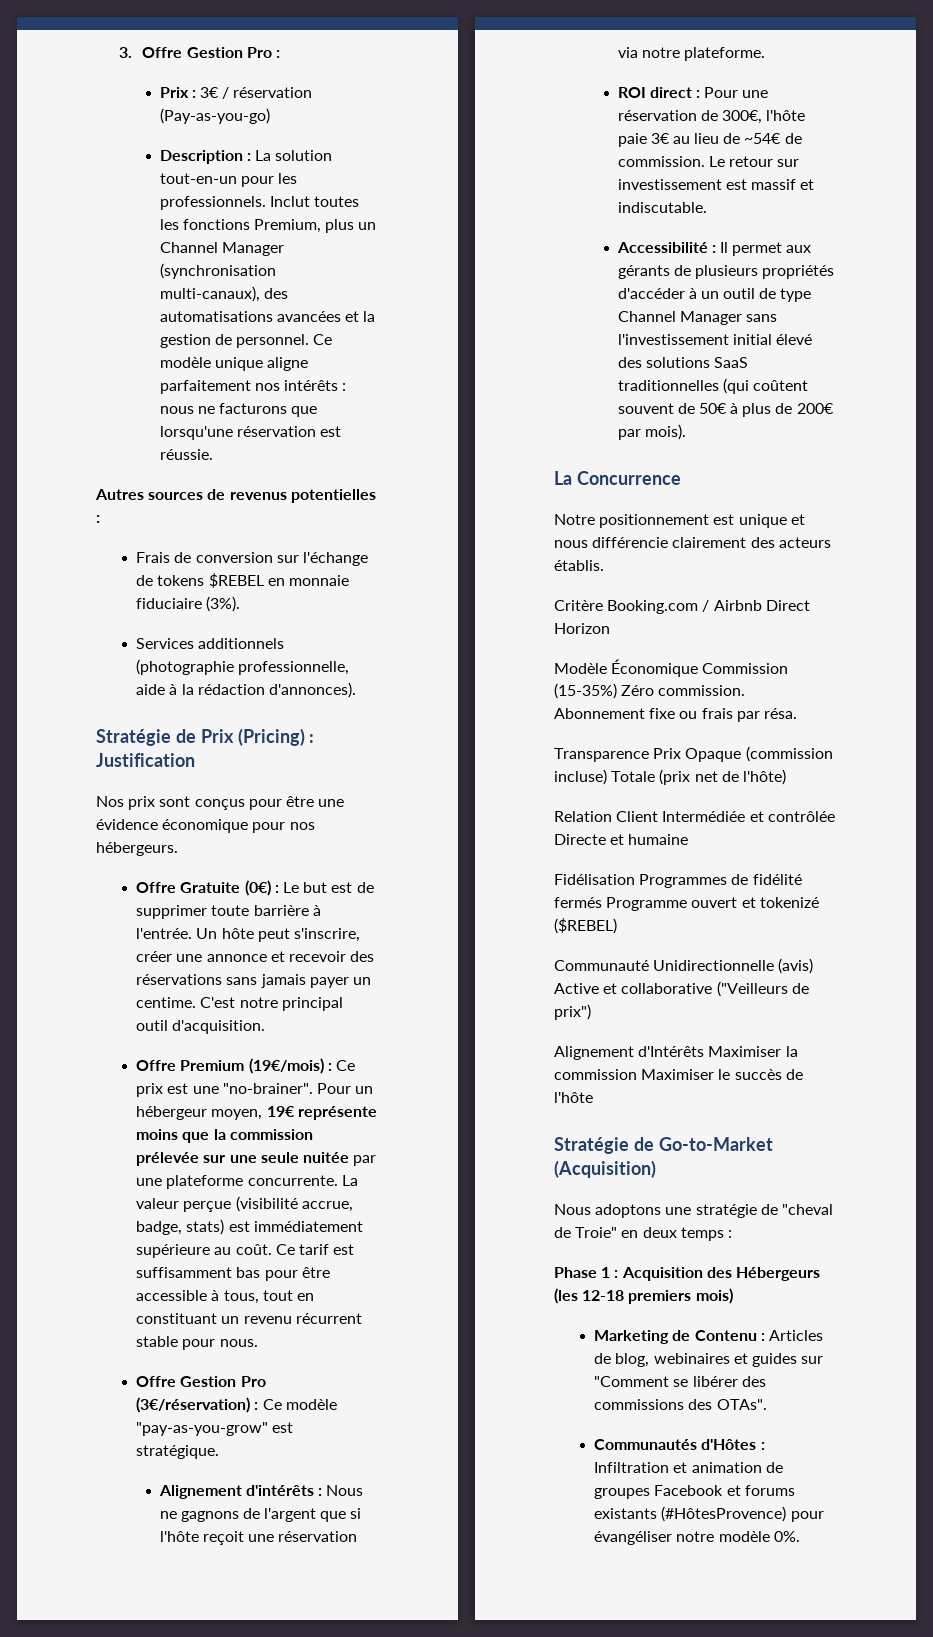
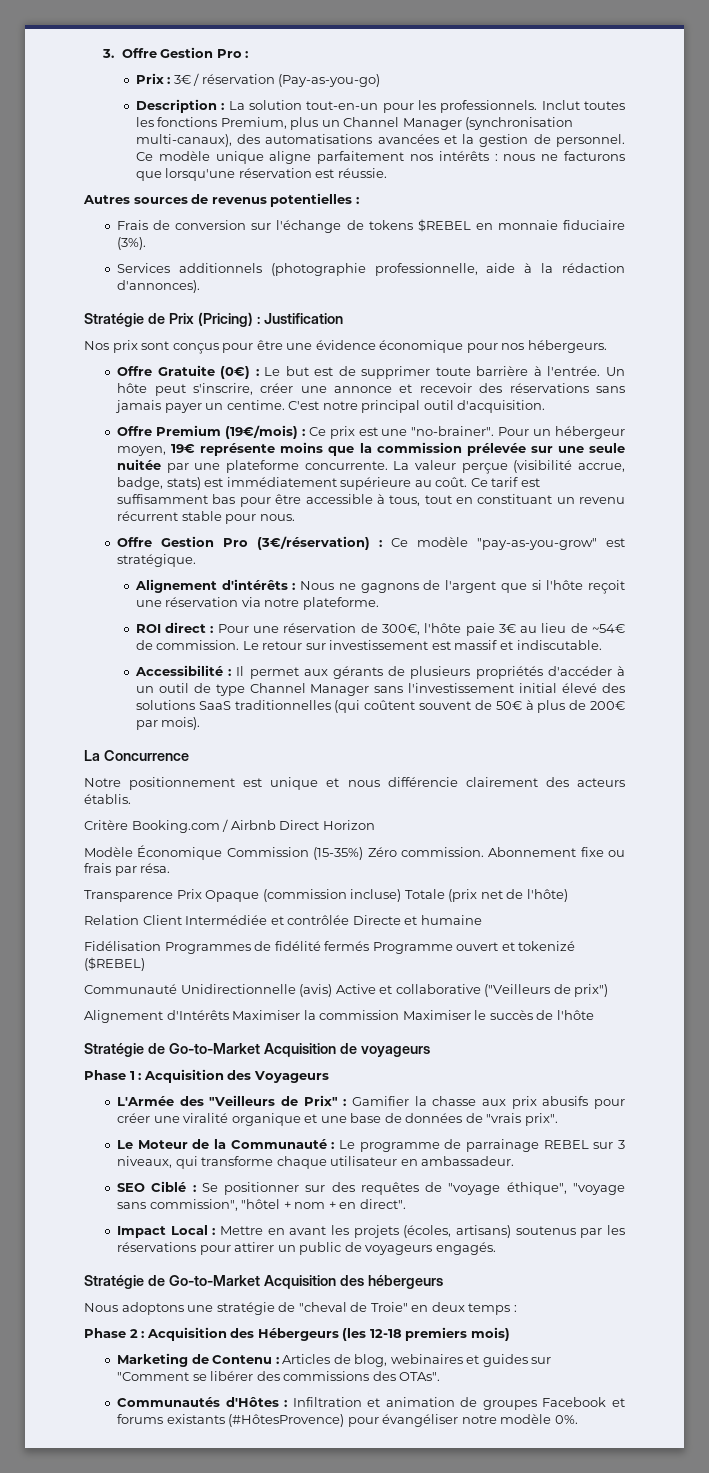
- Stratégie de Go-to-Market (Acquisition)
+ Stratégie de Go-to-Market Acquisition de voyageurs
+ Phase 1 : Acquisition des Voyageurs
+ L'Armée des "Veilleurs de Prix" : Gamifier la chasse aux prix abusifs pour créer une viralité organique et une base de données de "vrais prix".
+ Le Moteur de la Communauté : Le programme de parrainage REBEL sur 3 niveaux, qui transforme chaque utilisateur en ambassadeur.
+ SEO Ciblé : Se positionner sur des requêtes de "voyage éthique", "voyage sans commission", "hôtel + nom + en direct".
+ Impact Local : Mettre en avant les projets (écoles, artisans) soutenus par les réservations pour attirer un public de voyageurs engagés.
+ Stratégie de Go-to-Market Acquisition des hébergeurs
- Phase 1 : Acquisition des Hébergeurs (les 12-18 premiers mois)
+ Phase 2 : Acquisition des Hébergeurs (les 12-18 premiers mois)

